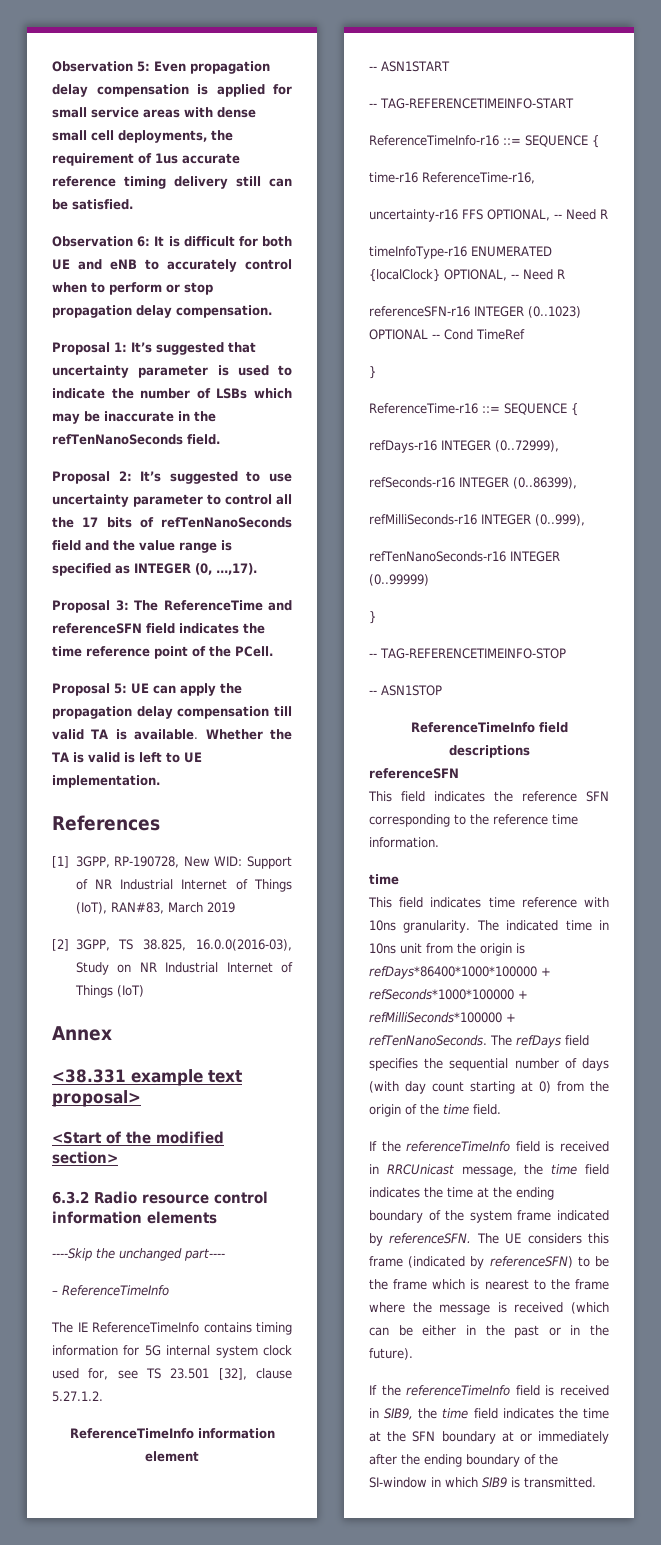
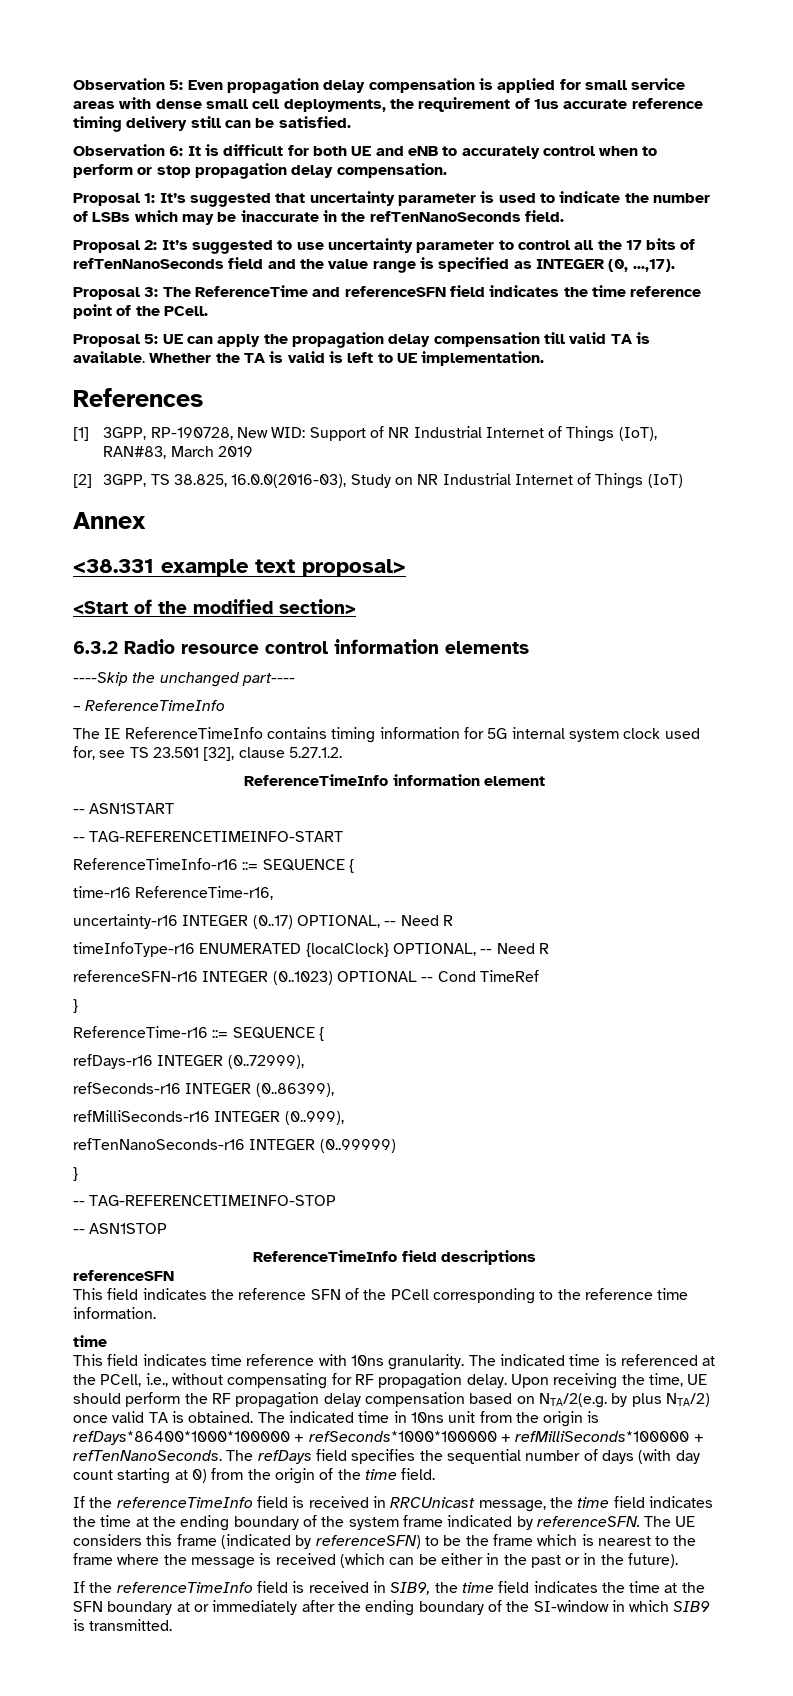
- uncertainty-r16 FFS OPTIONAL, -- Need R
+ uncertainty-r16 INTEGER (0..17) OPTIONAL, -- Need R
- This field indicates the reference SFN corresponding to the reference time information.
+ This field indicates the reference SFN of the PCell corresponding to the reference time information.
- The indicated time in 10ns unit from the origin is refDays*86400*1000*100000 + refSeconds*1000*100000 + refMilliSeconds*100000 + refTenNanoSeconds.
+ The indicated time is referenced at the PCell, i.e., without compensating for RF propagation delay. Upon receiving the time, UE should perform the RF propagation delay compensation based on NTA/2(e.g. by plus NTA/2) once valid TA is obtained. The indicated time in 10ns unit from the origin is refDays*86400*1000*100000 + refSeconds*1000*100000 + refMilliSeconds*100000 + refTenNanoSeconds.

